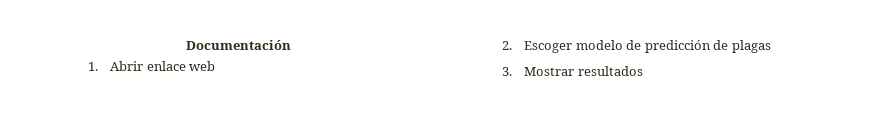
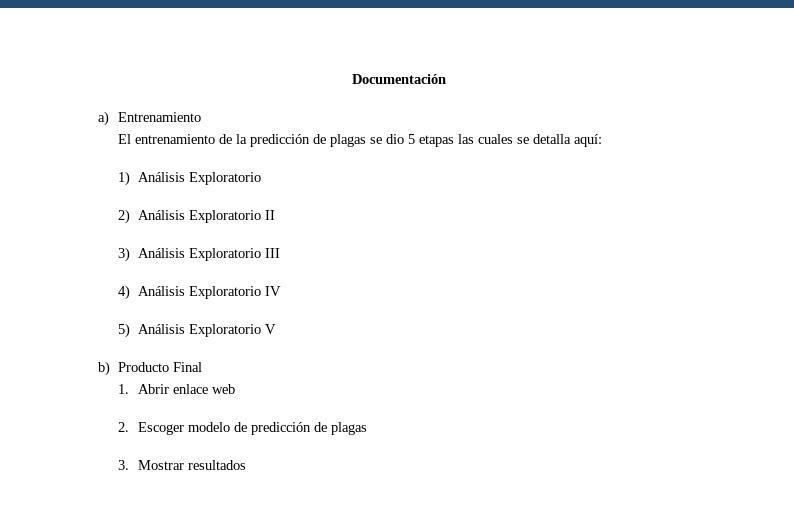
+ a) Entrenamiento
+ El entrenamiento de la predicción de plagas se dio 5 etapas las cuales se detalla aquí:
+ 1) Análisis Exploratorio
+ 2) Análisis Exploratorio II
+ 3) Análisis Exploratorio III
+ 4) Análisis Exploratorio IV
+ 5) Análisis Exploratorio V
+ b) Producto Final

